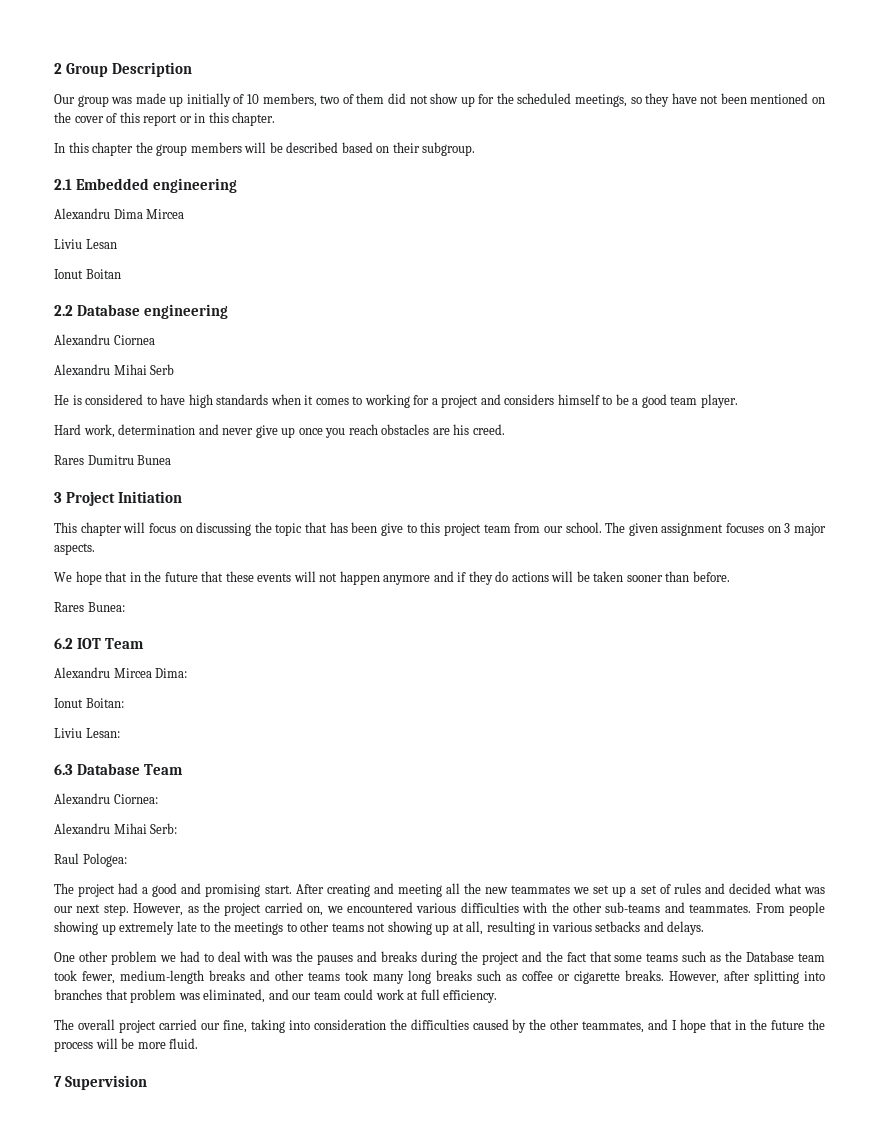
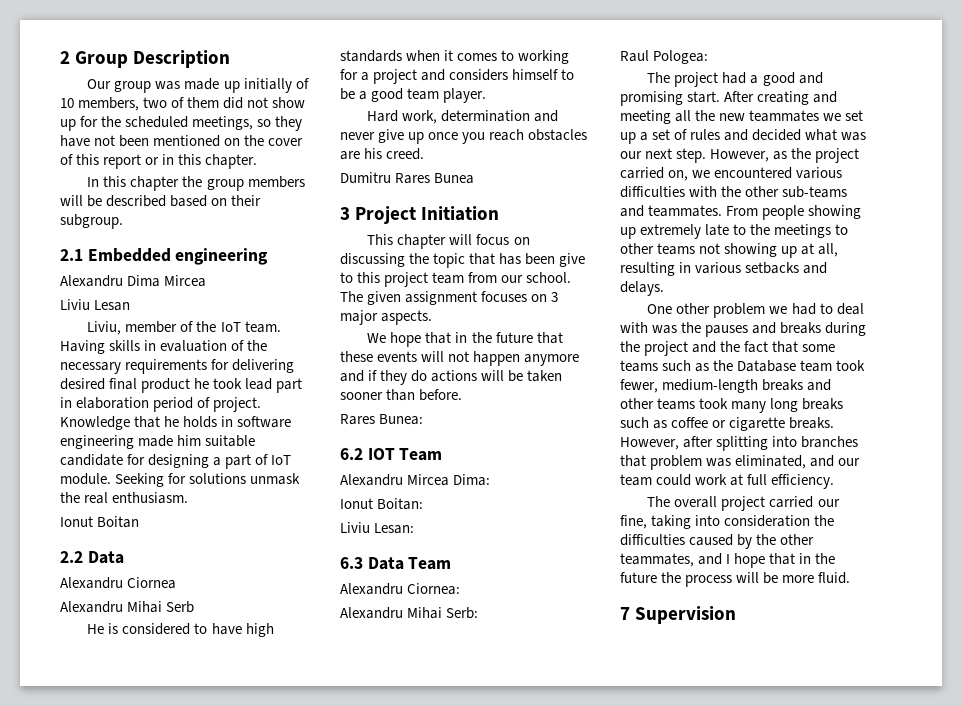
+ Liviu, member of the IoT team. Having skills in evaluation of the necessary requirements for delivering desired final product he took lead part in elaboration period of project. Knowledge that he holds in software engineering made him suitable candidate for designing a part of IoT module. Seeking for solutions unmask the real enthusiasm.
- 2.2 Database engineering
+ 2.2 Data
- Rares Dumitru Bunea
+ Dumitru Rares Bunea
- 6.3 Database Team
+ 6.3 Data Team

